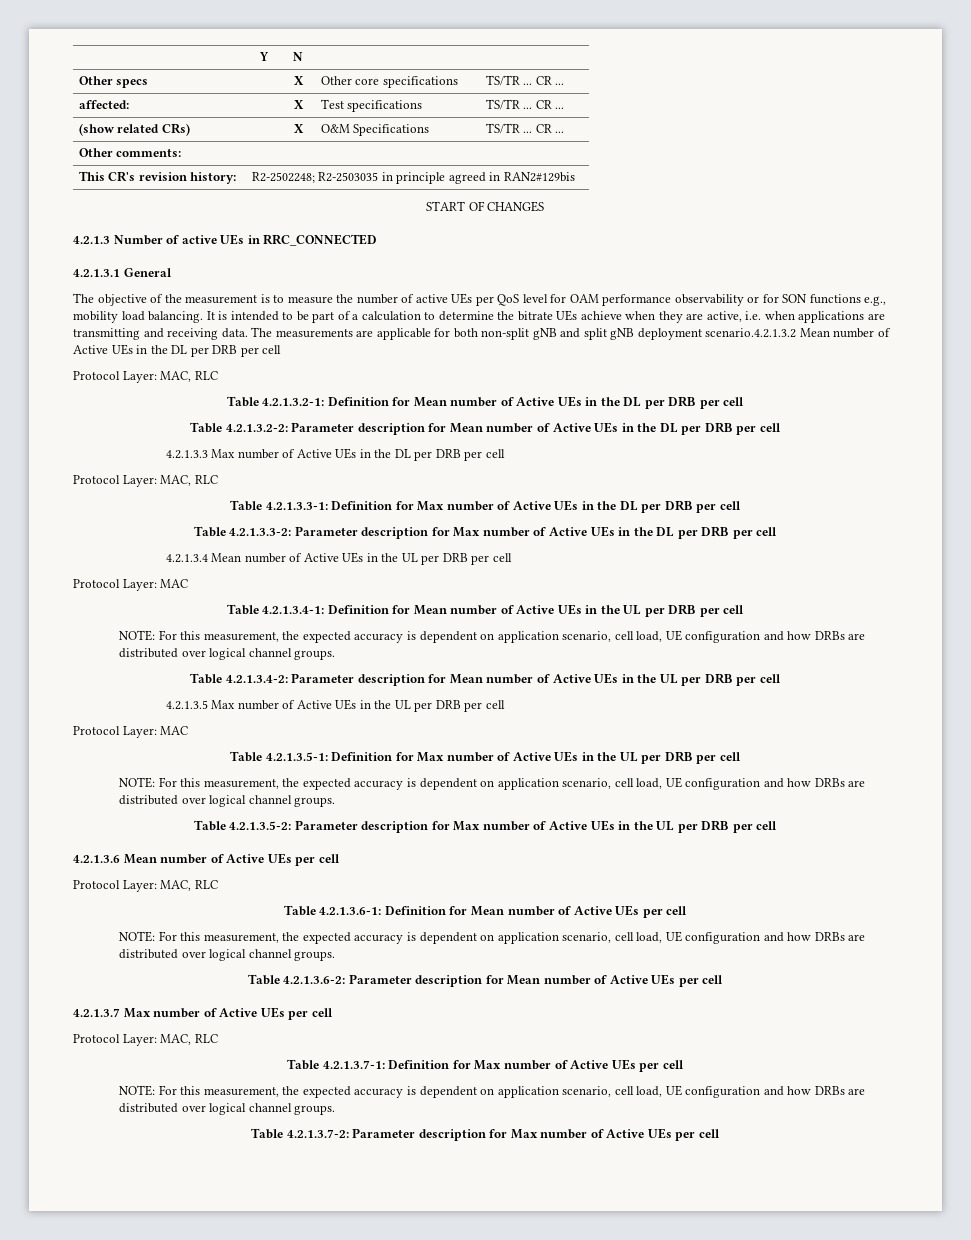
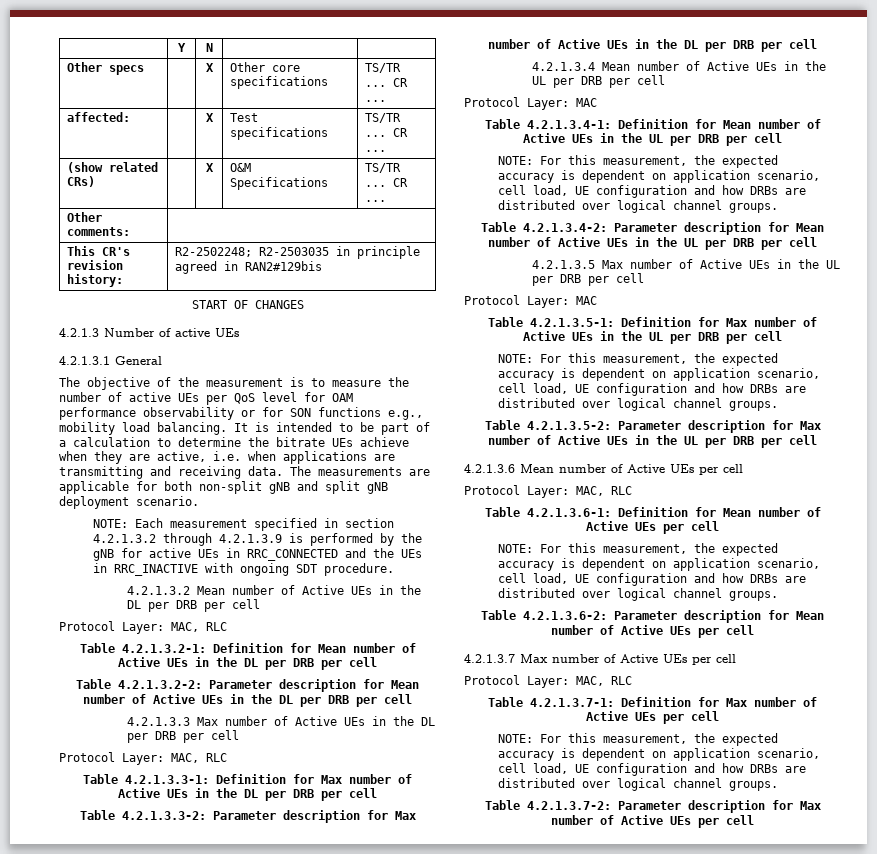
- 4.2.1.3 Number of active UEs in RRC_CONNECTED
+ 4.2.1.3 Number of active UEs
- The measurements are applicable for both non-split gNB and split gNB deployment scenario.4.2.1.3.2 Mean number of Active UEs in the DL per DRB per cell
+ The measurements are applicable for both non-split gNB and split gNB deployment scenario.
+ NOTE: Each measurement specified in section 4.2.1.3.2 through 4.2.1.3.9 is performed by the gNB for active UEs in RRC_CONNECTED and the UEs in RRC_INACTIVE with ongoing SDT procedure.
+ 4.2.1.3.2 Mean number of Active UEs in the DL per DRB per cell

